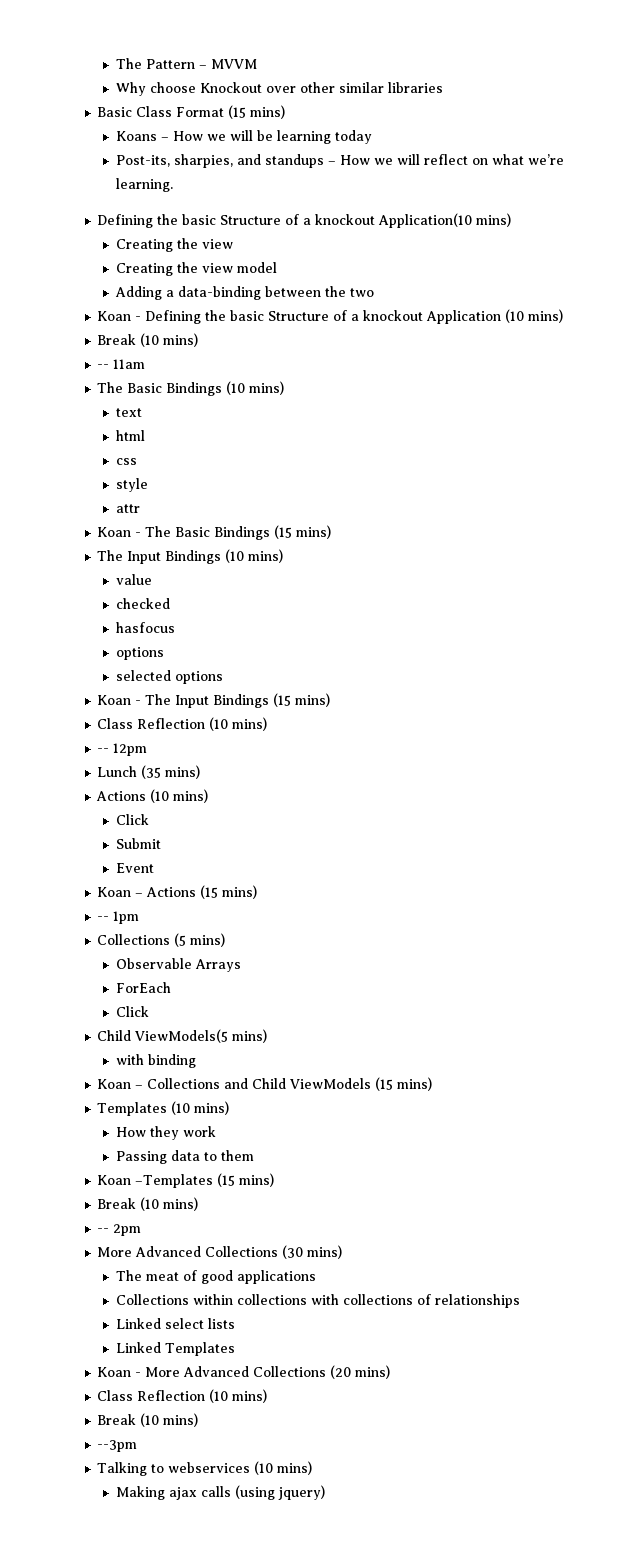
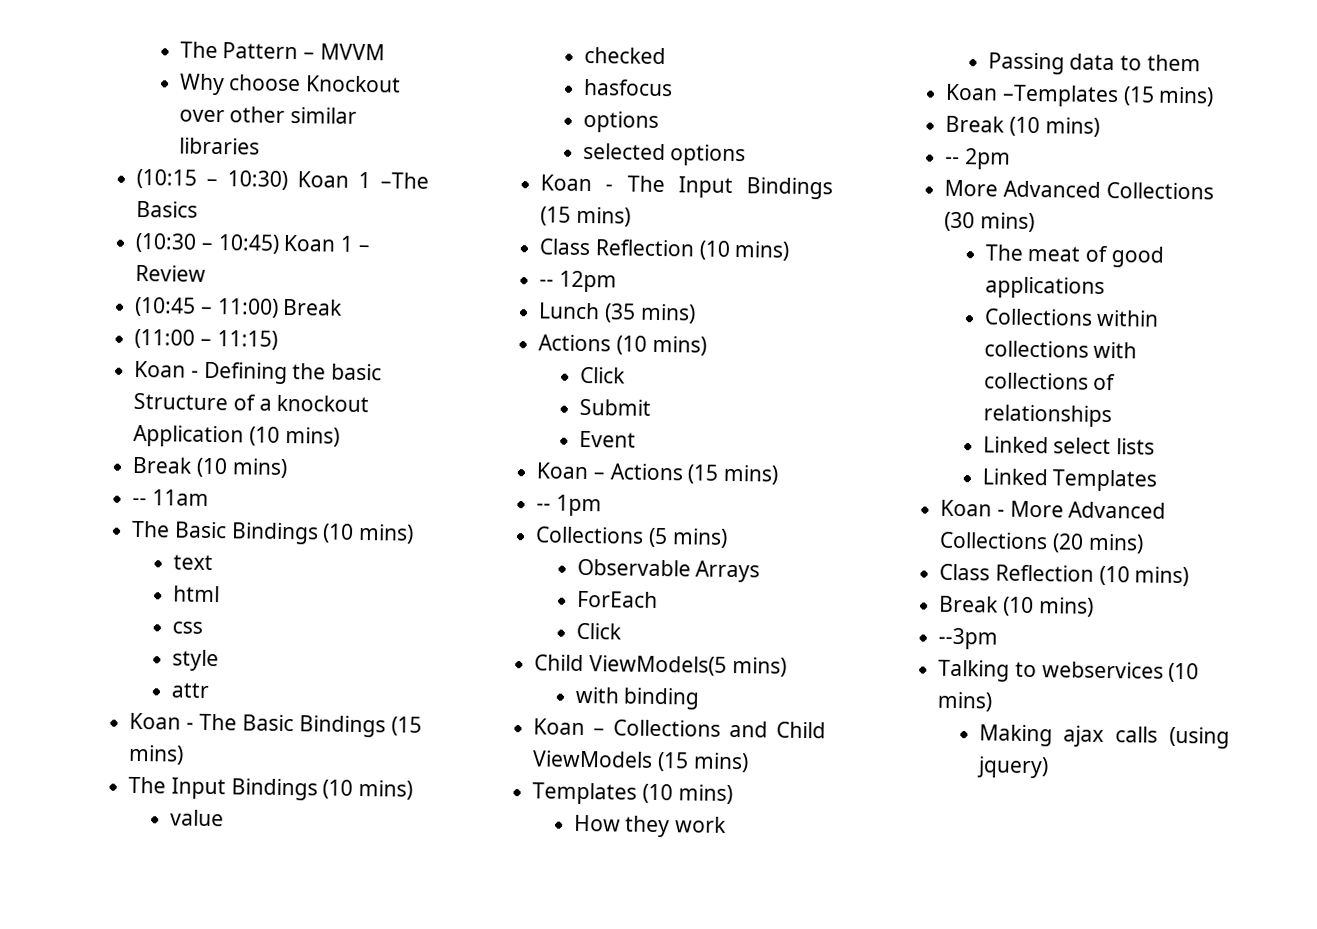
- Basic Class Format (15 mins)
- Koans – How we will be learning today
- Post-its, sharpies, and standups – How we will reflect on what we’re learning.
- Defining the basic Structure of a knockout Application(10 mins)
- Creating the view
- Creating the view model
- Adding a data-binding between the two
+ (10:15 – 10:30) Koan 1 –The Basics
+ (10:30 – 10:45) Koan 1 – Review
+ (10:45 – 11:00) Break
+ (11:00 – 11:15)

